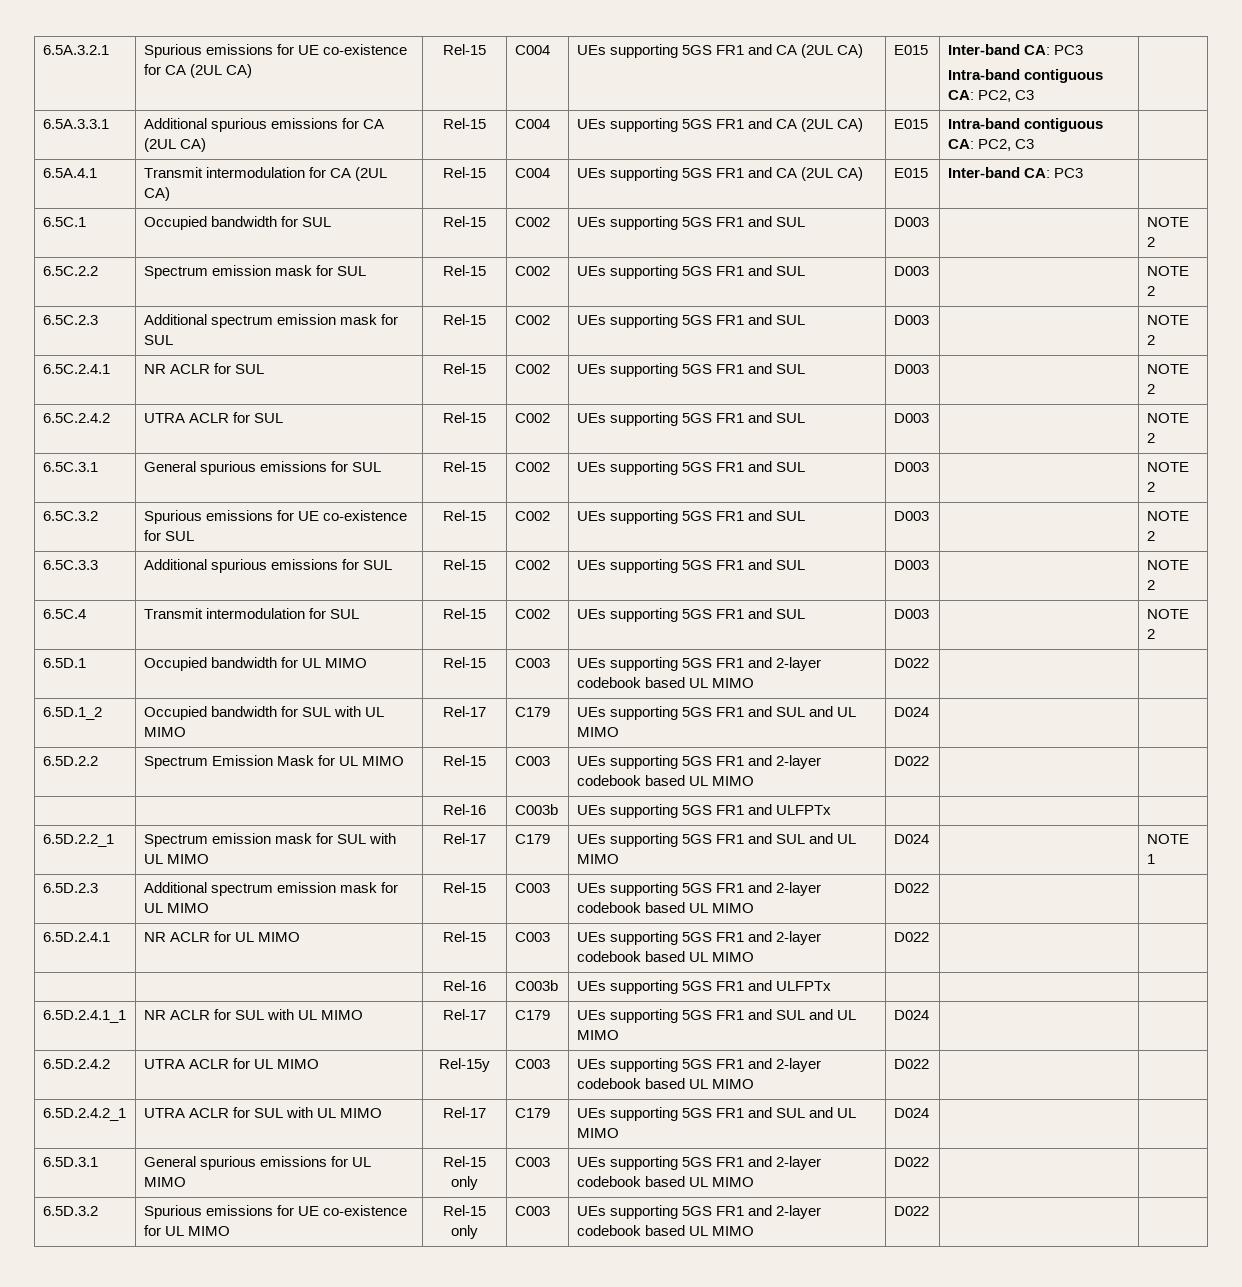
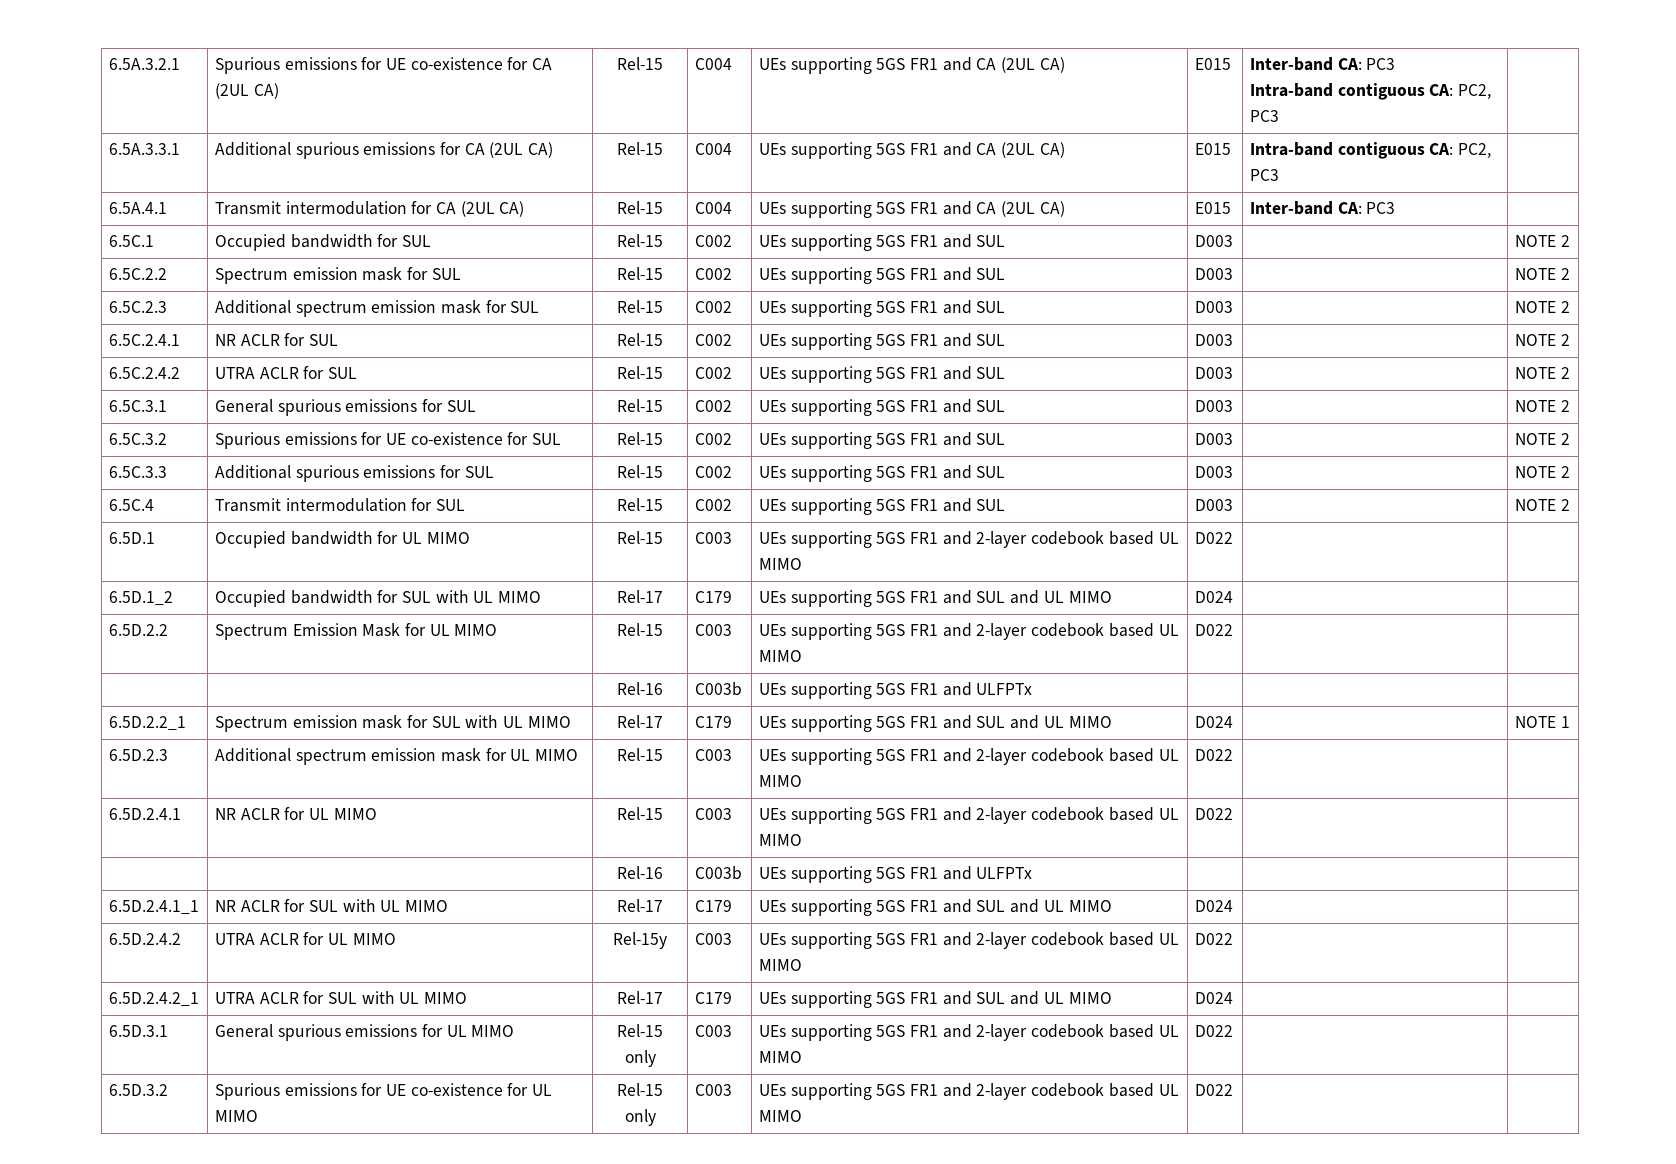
  6.5A.3.2.1 | Spurious emissions for UE co-existence for CA (2UL CA) | Rel-15 | C004 | UEs supporting 5GS FR1 and CA (2UL CA) | E015 | Inter-band CA: PC3
- Intra-band contiguous CA: PC2, C3 |
+ Intra-band contiguous CA: PC2, PC3 |
- 6.5A.3.3.1 | Additional spurious emissions for CA (2UL CA) | Rel-15 | C004 | UEs supporting 5GS FR1 and CA (2UL CA) | E015 | Intra-band contiguous CA: PC2, C3 |
+ 6.5A.3.3.1 | Additional spurious emissions for CA (2UL CA) | Rel-15 | C004 | UEs supporting 5GS FR1 and CA (2UL CA) | E015 | Intra-band contiguous CA: PC2, PC3 |

